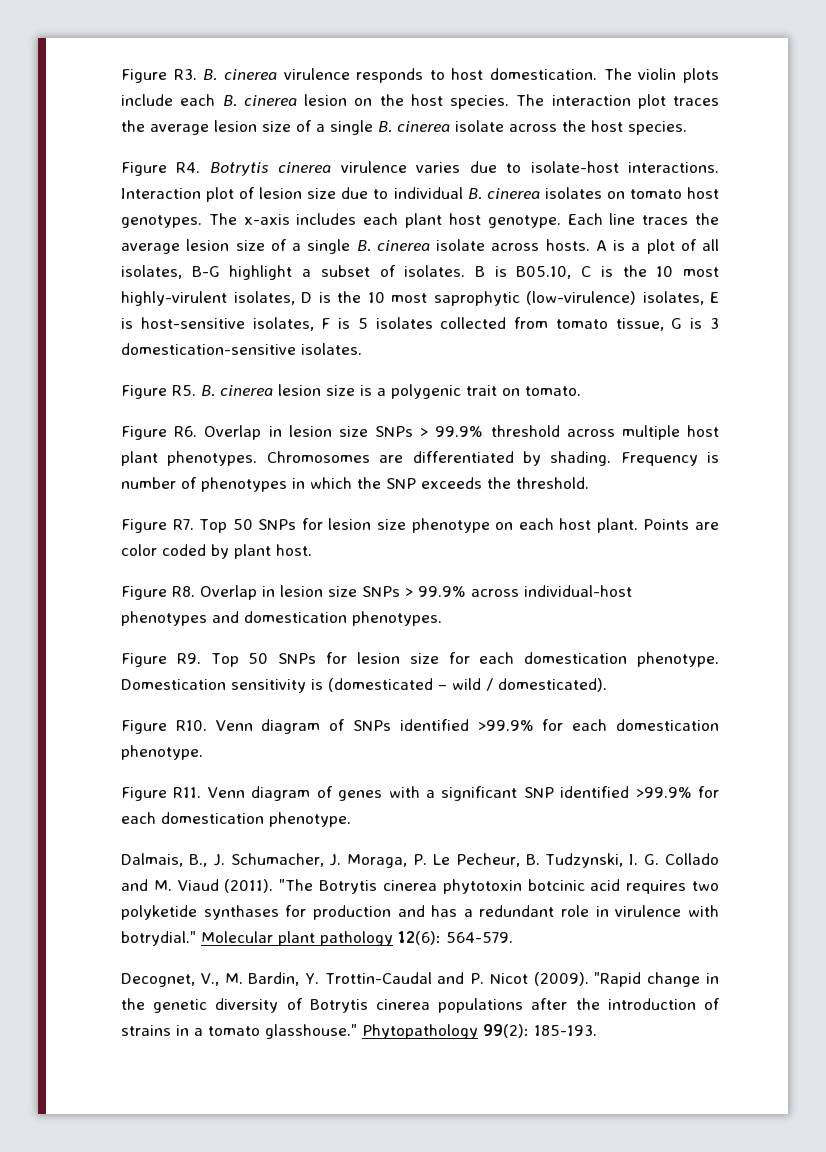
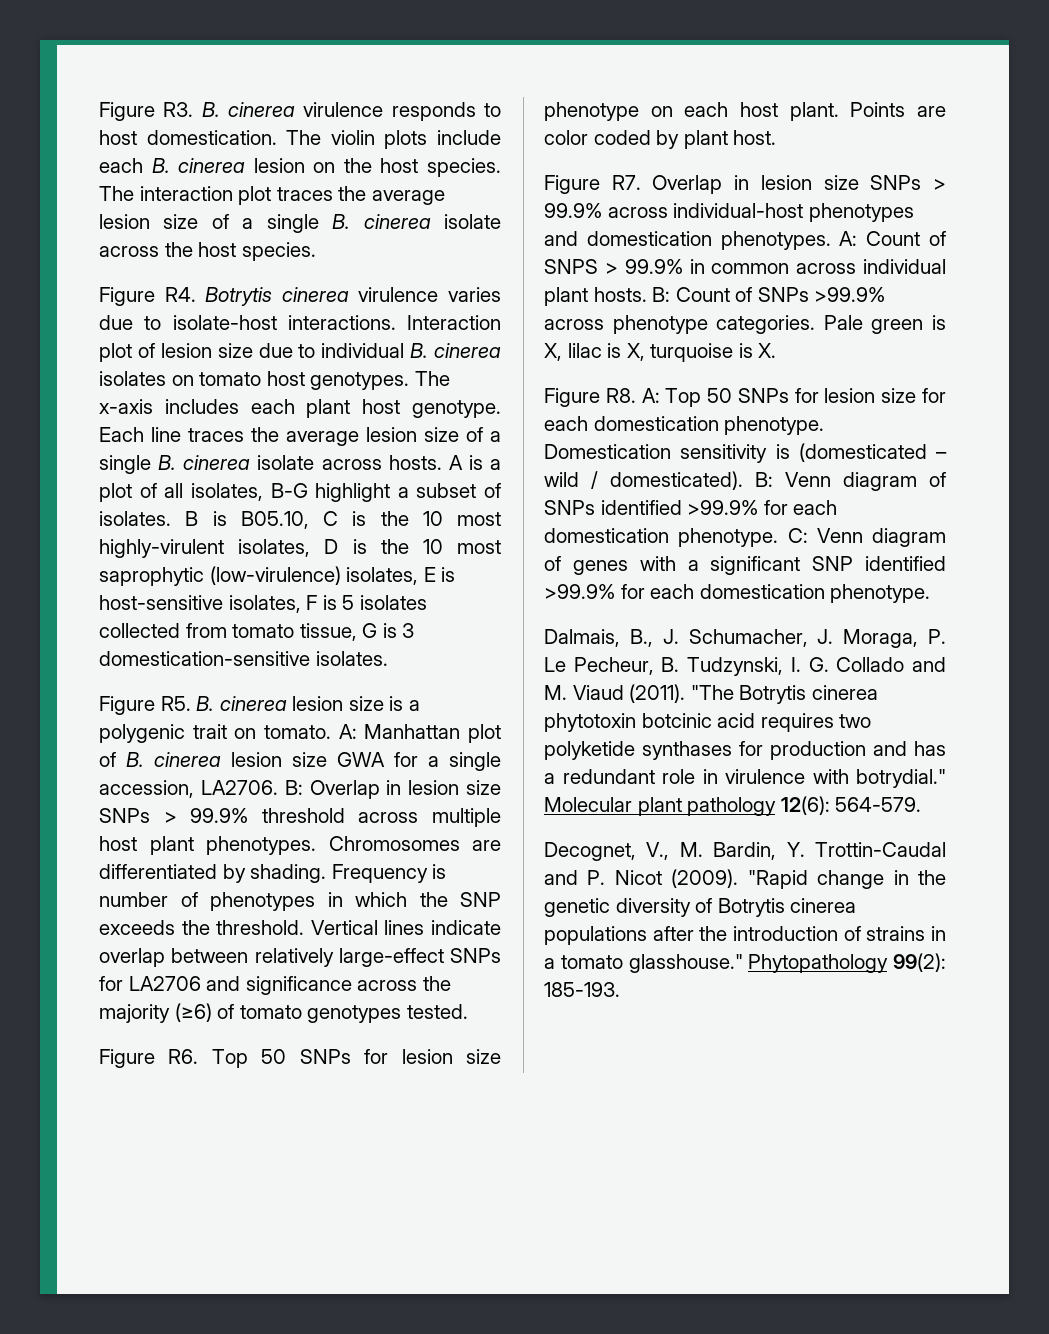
- Figure R5. B. cinerea lesion size is a polygenic trait on tomato.
- Figure R6. Overlap in lesion size SNPs > 99.9% threshold across multiple host plant phenotypes.
+ Figure R5. B. cinerea lesion size is a polygenic trait on tomato. A: Manhattan plot of B. cinerea lesion size GWA for a single accession, LA2706. B: Overlap in lesion size SNPs > 99.9% threshold across multiple host plant phenotypes.
- Frequency is number of phenotypes in which the SNP exceeds the threshold.
- Figure R7. Top 50 SNPs for lesion size phenotype on each host plant.
+ Frequency is number of phenotypes in which the SNP exceeds the threshold. Vertical lines indicate overlap between relatively large-effect SNPs for LA2706 and significance across the majority (≥6) of tomato genotypes tested.
+ Figure R6. Top 50 SNPs for lesion size phenotype on each host plant.
- Figure R8. Overlap in lesion size SNPs > 99.9% across individual-host phenotypes and domestication phenotypes.
- Figure R9. Top 50 SNPs for lesion size for each domestication phenotype.
+ Figure R7. Overlap in lesion size SNPs > 99.9% across individual-host phenotypes and domestication phenotypes. A: Count of SNPS > 99.9% in common across individual plant hosts. B: Count of SNPs >99.9% across phenotype categories. Pale green is X, lilac is X, turquoise is X.
+ Figure R8. A: Top 50 SNPs for lesion size for each domestication phenotype.
- Domestication sensitivity is (domesticated – wild / domesticated).
- Figure R10. Venn diagram of SNPs identified >99.9% for each domestication phenotype.
- Figure R11. Venn diagram of genes with a significant SNP identified >99.9% for each domestication phenotype.
+ Domestication sensitivity is (domesticated – wild / domesticated). B: Venn diagram of SNPs identified >99.9% for each domestication phenotype. C: Venn diagram of genes with a significant SNP identified >99.9% for each domestication phenotype.

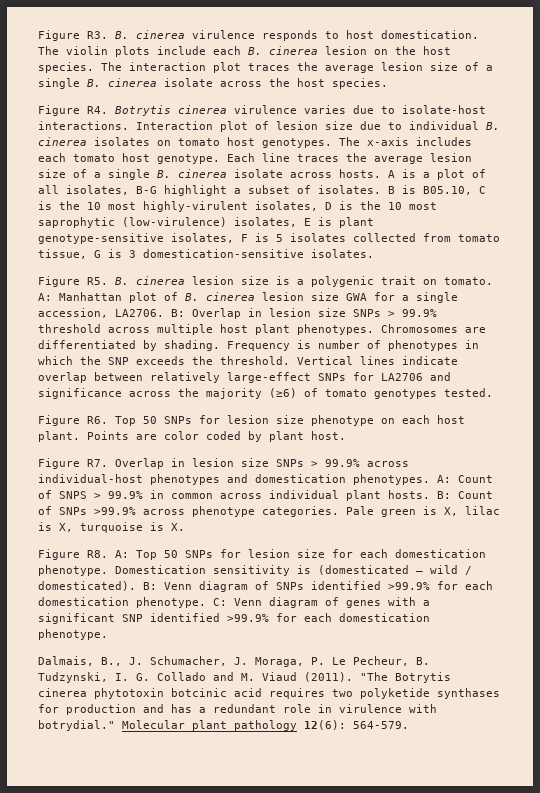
- The x-axis includes each plant host genotype.
+ The x-axis includes each tomato host genotype.
- B is B05.10, C is the 10 most highly-virulent isolates, D is the 10 most saprophytic (low-virulence) isolates, E is host-sensitive isolates, F is 5 isolates collected from tomato tissue, G is 3 domestication-sensitive isolates.
+ B is B05.10, C is the 10 most highly-virulent isolates, D is the 10 most saprophytic (low-virulence) isolates, E is plant genotype-sensitive isolates, F is 5 isolates collected from tomato tissue, G is 3 domestication-sensitive isolates.
- Decognet, V., M. Bardin, Y. Trottin-Caudal and P. Nicot (2009). "Rapid change in the genetic diversity of Botrytis cinerea populations after the introduction of strains in a tomato glasshouse." Phytopathology 99(2): 185-193.

